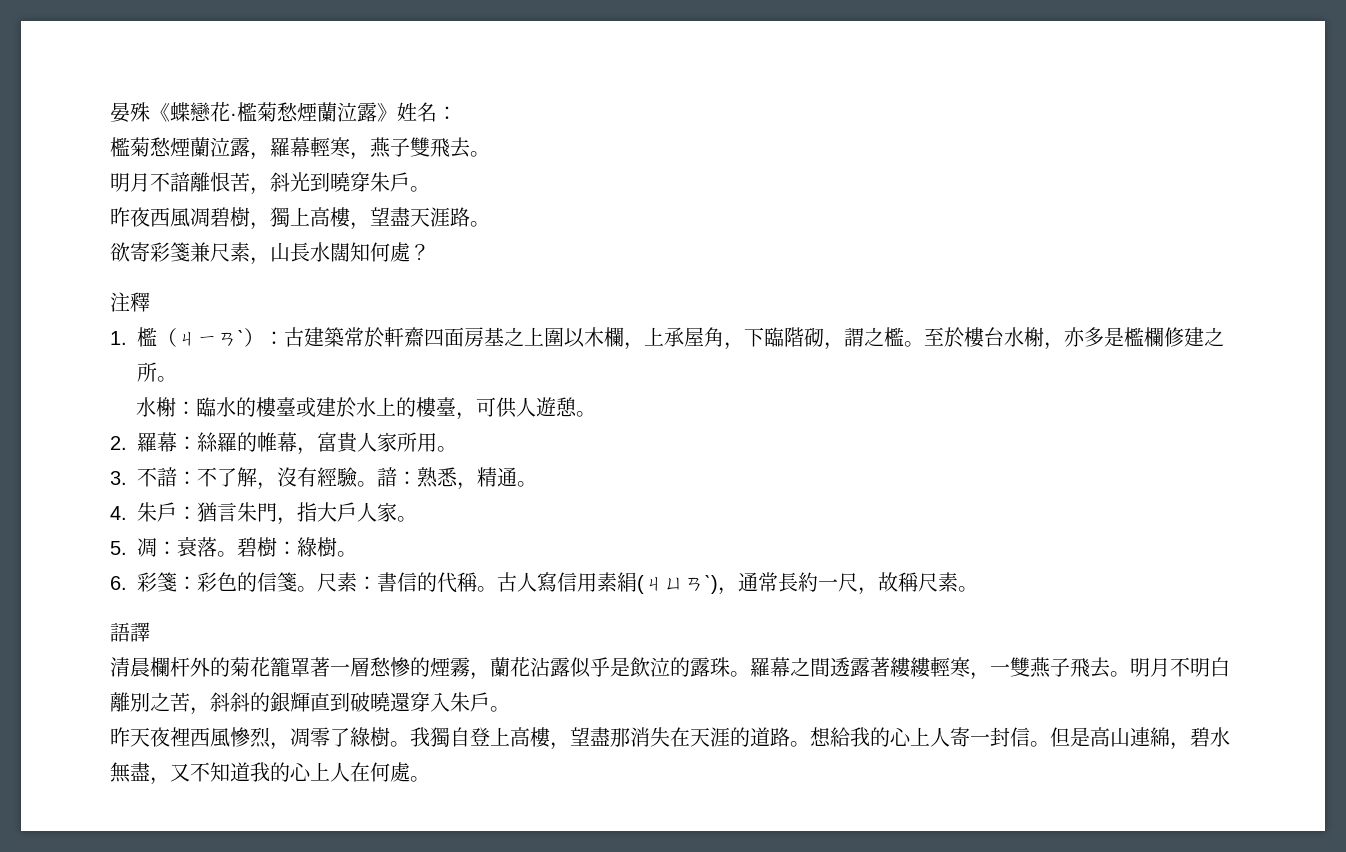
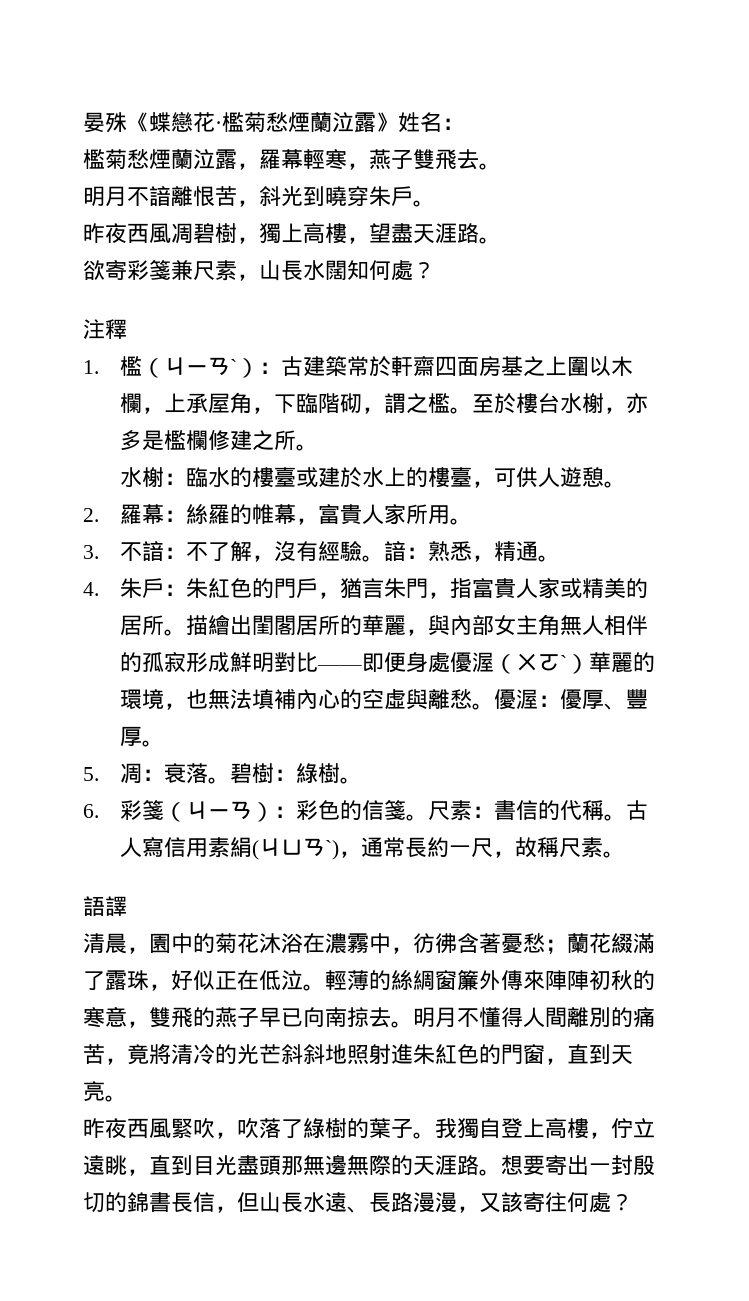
- 4.朱戶：猶言朱門，指大戶人家。
+ 4.朱戶：朱紅色的門戶，猶言朱門，指富貴人家或精美的居所。描繪出閨閣居所的華麗，與內部女主角無人相伴的孤寂形成鮮明對比——即便身處優渥（ㄨㄛˋ）華麗的環境，也無法填補內心的空虛與離愁。優渥：優厚、豐厚。
- 6.彩箋：彩色的信箋。
+ 6.彩箋（ㄐㄧㄢ）：彩色的信箋。
- 清晨欄杆外的菊花籠罩著一層愁慘的煙霧，蘭花沾露似乎是飲泣的露珠。羅幕之間透露著縷縷輕寒，一雙燕子飛去。明月不明白離別之苦，斜斜的銀輝直到破曉還穿入朱戶。
- 昨天夜裡西風慘烈，凋零了綠樹。
+ 清晨，園中的菊花沐浴在濃霧中，彷彿含著憂愁；蘭花綴滿了露珠，好似正在低泣。輕薄的絲綢窗簾外傳來陣陣初秋的寒意，雙飛的燕子早已向南掠去。明月不懂得人間離別的痛苦，竟將清冷的光芒斜斜地照射進朱紅色的門窗，直到天亮。
+ 昨夜西風緊吹，吹落了綠樹的葉子。
- 我獨自登上高樓，望盡那消失在天涯的道路。想給我的心上人寄一封信。但是高山連綿，碧水無盡，又不知道我的心上人在何處。
+ 我獨自登上高樓，佇立遠眺，直到目光盡頭那無邊無際的天涯路。想要寄出一封殷切的錦書長信，但山長水遠、長路漫漫，又該寄往何處？

